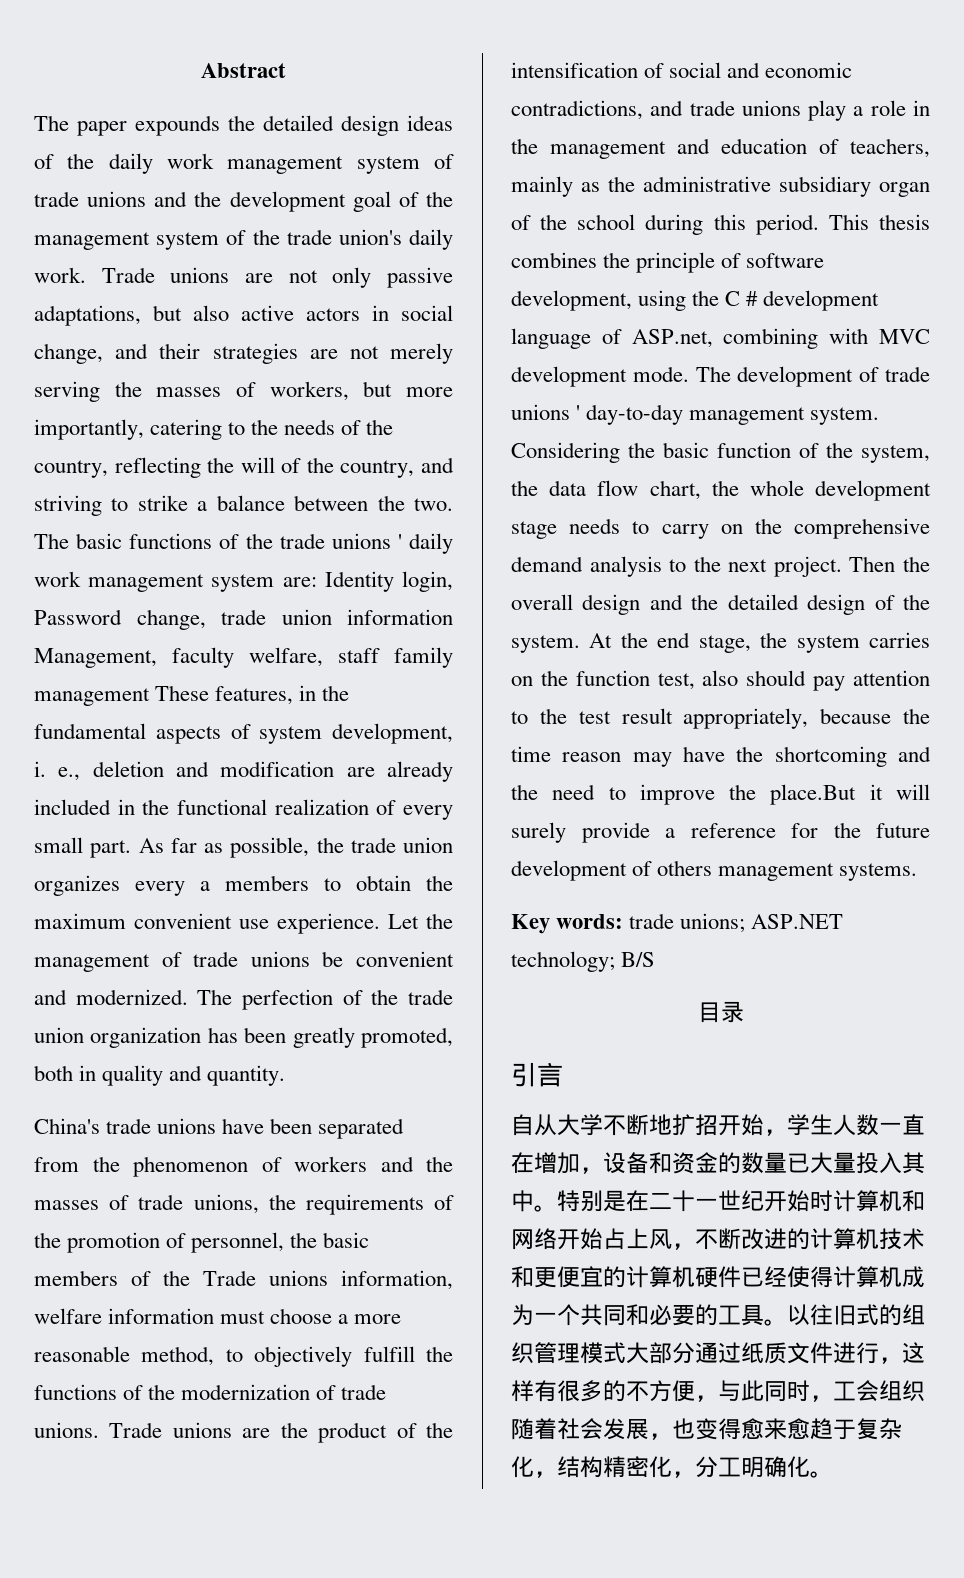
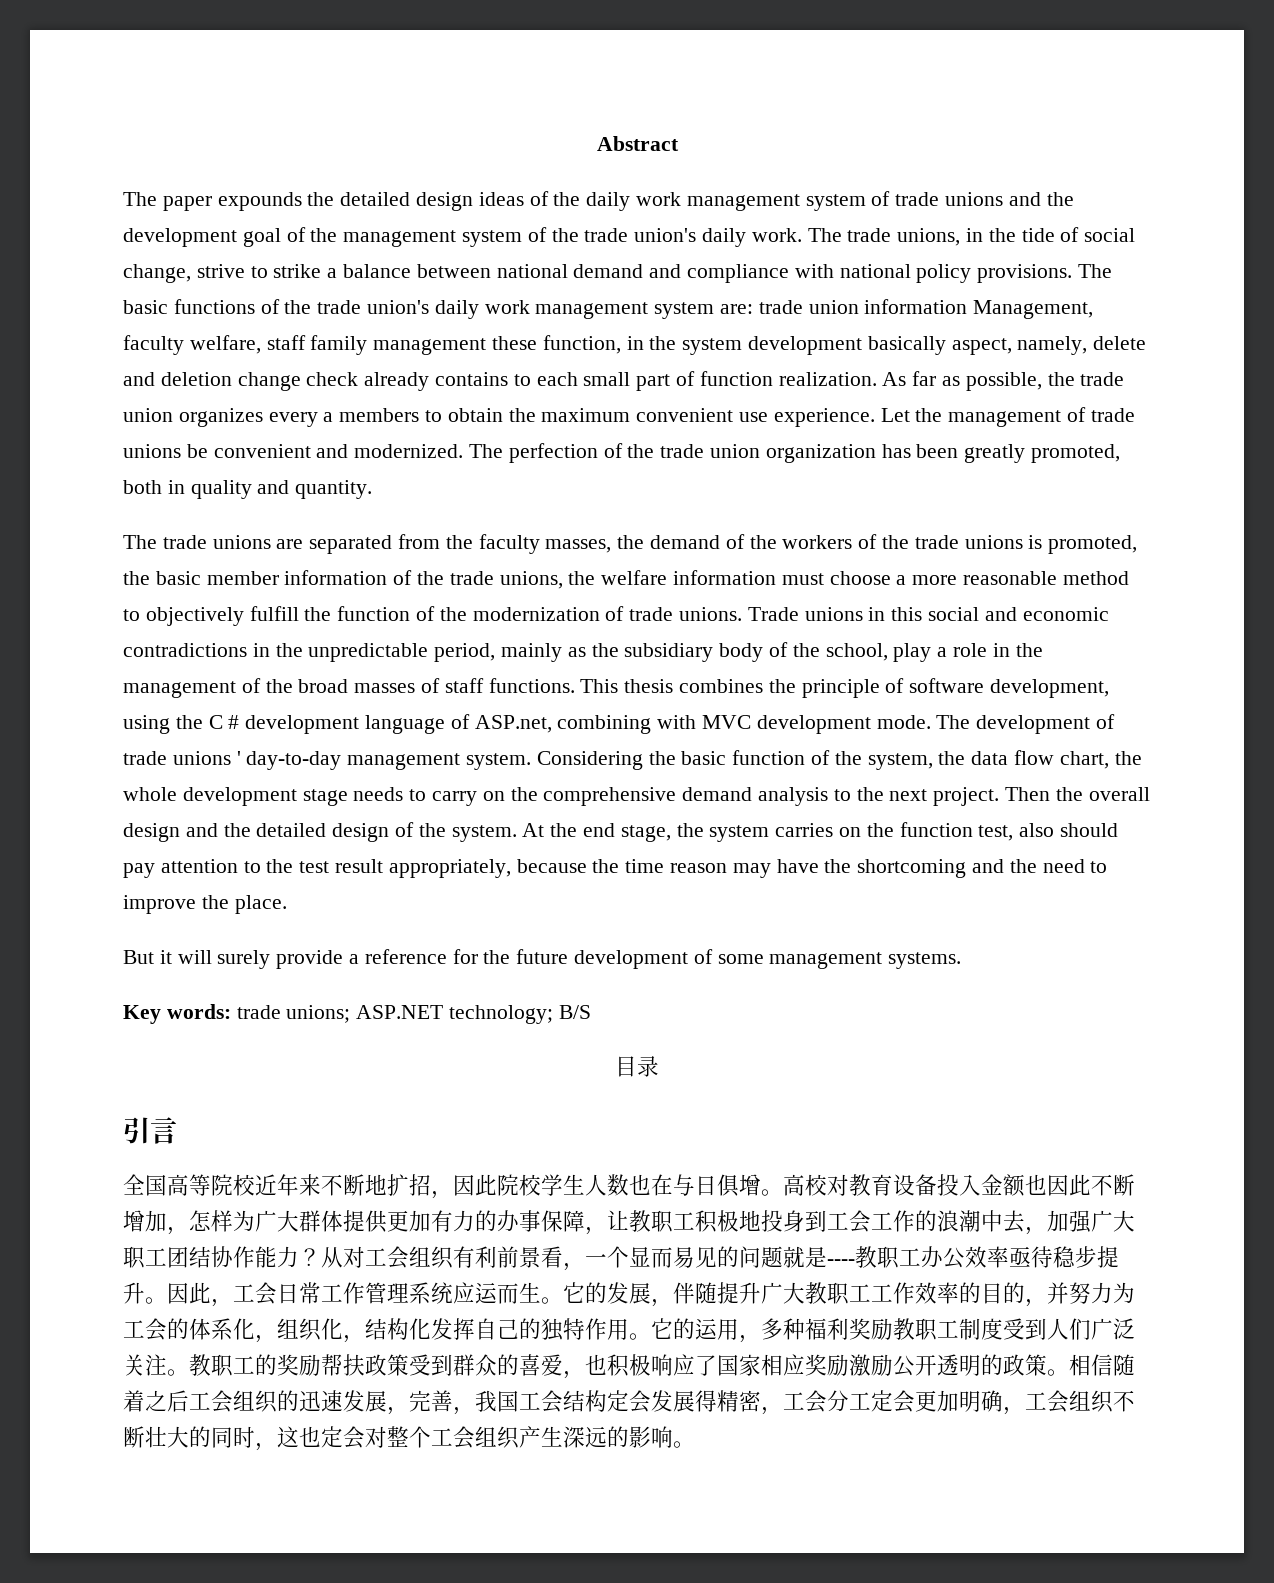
- Trade unions are not only passive adaptations, but also active actors in social change, and their strategies are not merely serving the masses of workers, but more importantly, catering to the needs of the country, reflecting the will of the country, and striving to strike a balance between the two.
+ The trade unions, in the tide of social change, strive to strike a balance between national demand and compliance with national policy provisions.
- The basic functions of the trade unions ' daily work management system are: Identity login, Password change, trade union information Management, faculty welfare, staff family management These features, in the fundamental aspects of system development, i. e., deletion and modification are already included in the functional realization of every small part.
+ The basic functions of the trade union's daily work management system are: trade union information Management, faculty welfare, staff family management these function, in the system development basically aspect, namely, delete and deletion change check already contains to each small part of function realization.
- China's trade unions have been separated from the phenomenon of workers and the masses of trade unions, the requirements of the promotion of personnel, the basic members of the Trade unions information, welfare information must choose a more reasonable method, to objectively fulfill the functions of the modernization of trade unions.
+ The trade unions are separated from the faculty masses, the demand of the workers of the trade unions is promoted, the basic member information of the trade unions, the welfare information must choose a more reasonable method to objectively fulfill the function of the modernization of trade unions.
- Trade unions are the product of the intensification of social and economic contradictions, and trade unions play a role in the management and education of teachers, mainly as the administrative subsidiary organ of the school during this period.
+ Trade unions in this social and economic contradictions in the unpredictable period, mainly as the subsidiary body of the school, play a role in the management of the broad masses of staff functions.
- At the end stage, the system carries on the function test, also should pay attention to the test result appropriately, because the time reason may have the shortcoming and the need to improve the place.But it will surely provide a reference for the future development of others management systems.
+ At the end stage, the system carries on the function test, also should pay attention to the test result appropriately, because the time reason may have the shortcoming and the need to improve the place.
+ But it will surely provide a reference for the future development of some management systems.
- 自从大学不断地扩招开始，学生人数一直在增加，设备和资金的数量已大量投入其中。特别是在二十一世纪开始时计算机和网络开始占上风，不断改进的计算机技术和更便宜的计算机硬件已经使得计算机成为一个共同和必要的工具。以往旧式的组织管理模式大部分通过纸质文件进行，这样有很多的不方便，与此同时，工会组织随着社会发展，也变得愈来愈趋于复杂化，结构精密化，分工明确化。
+ 全国高等院校近年来不断地扩招，因此院校学生人数也在与日俱增。高校对教育设备投入金额也因此不断增加，怎样为广大群体提供更加有力的办事保障，让教职工积极地投身到工会工作的浪潮中去，加强广大职工团结协作能力？从对工会组织有利前景看，一个显而易见的问题就是----教职工办公效率亟待稳步提升。因此，工会日常工作管理系统应运而生。它的发展，伴随提升广大教职工工作效率的目的，并努力为工会的体系化，组织化，结构化发挥自己的独特作用。它的运用，多种福利奖励教职工制度受到人们广泛关注。教职工的奖励帮扶政策受到群众的喜爱，也积极响应了国家相应奖励激励公开透明的政策。相信随着之后工会组织的迅速发展，完善，我国工会结构定会发展得精密，工会分工定会更加明确，工会组织不断壮大的同时，这也定会对整个工会组织产生深远的影响。

